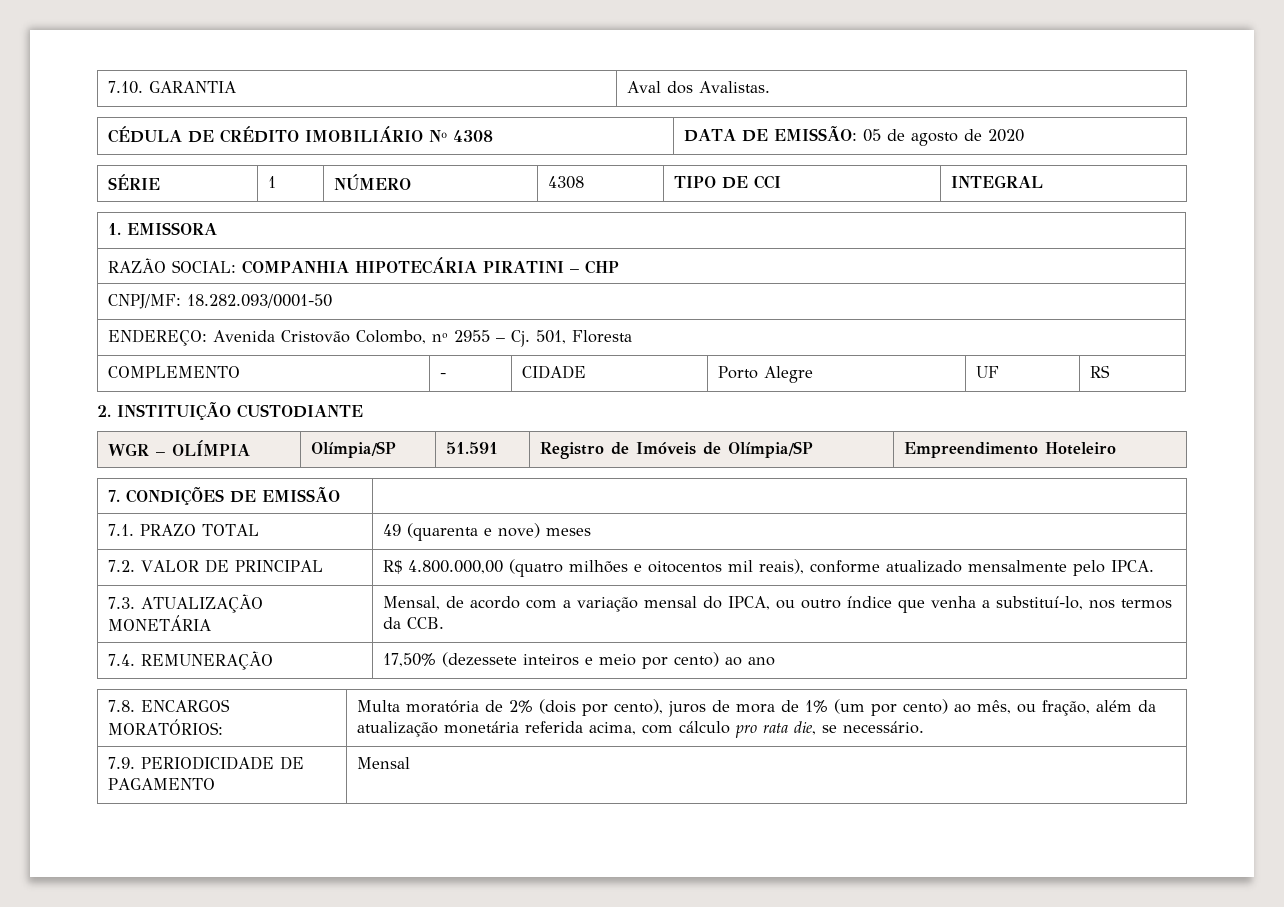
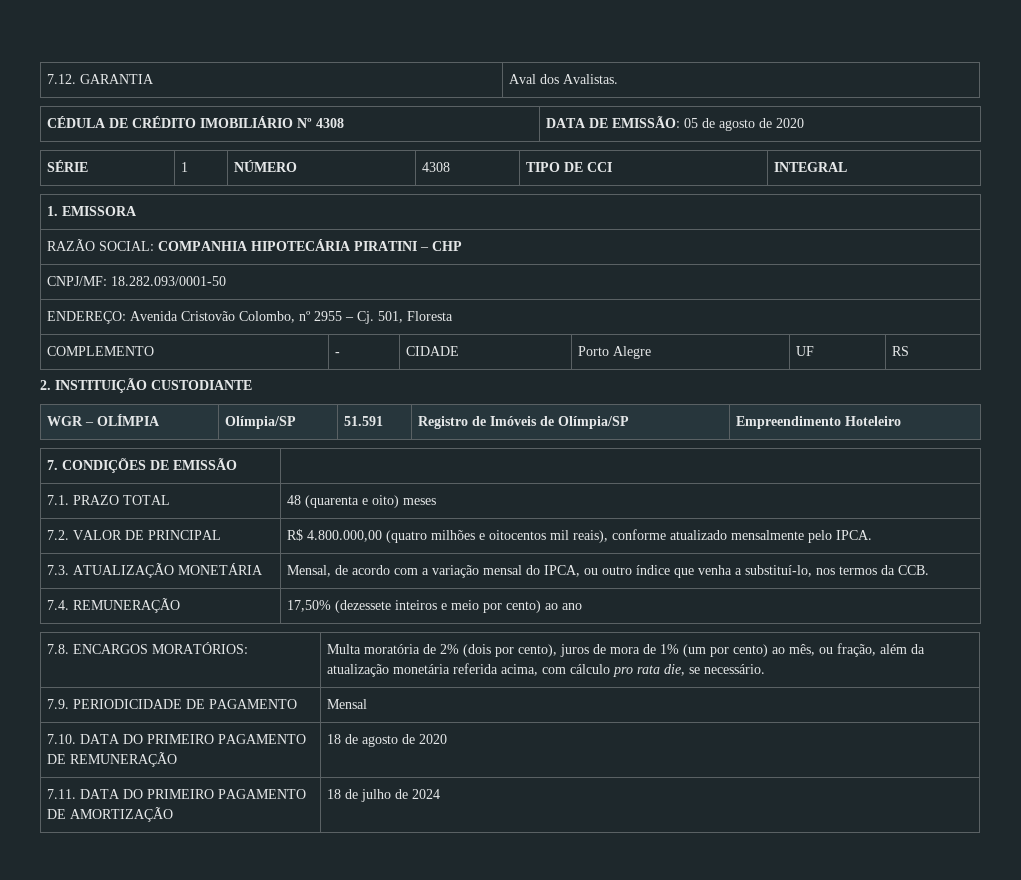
- 7.10. GARANTIA | Aval dos Avalistas.
+ 7.12. GARANTIA | Aval dos Avalistas.
- 7.1. PRAZO TOTAL | 49 (quarenta e nove) meses
+ 7.1. PRAZO TOTAL | 48 (quarenta e oito) meses
+ 7.10. DATA DO PRIMEIRO PAGAMENTO DE REMUNERAÇÃO | 18 de agosto de 2020
+ 7.11. DATA DO PRIMEIRO PAGAMENTO DE AMORTIZAÇÃO | 18 de julho de 2024

